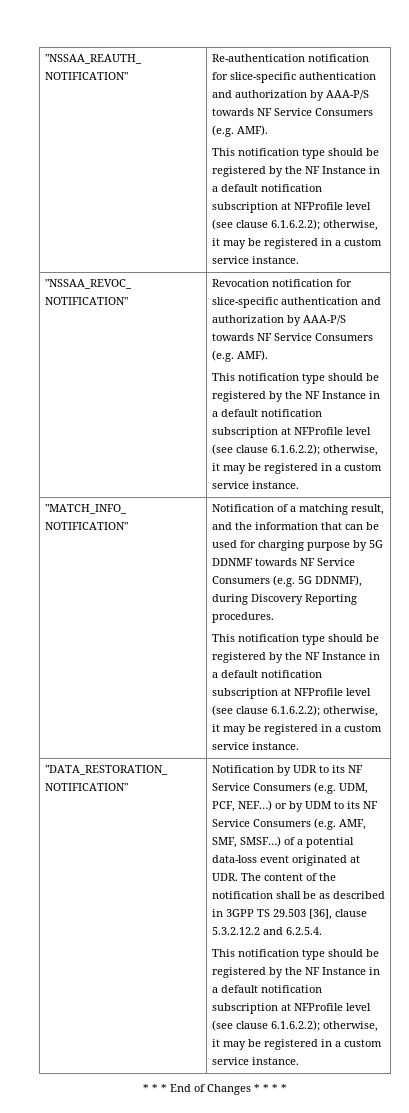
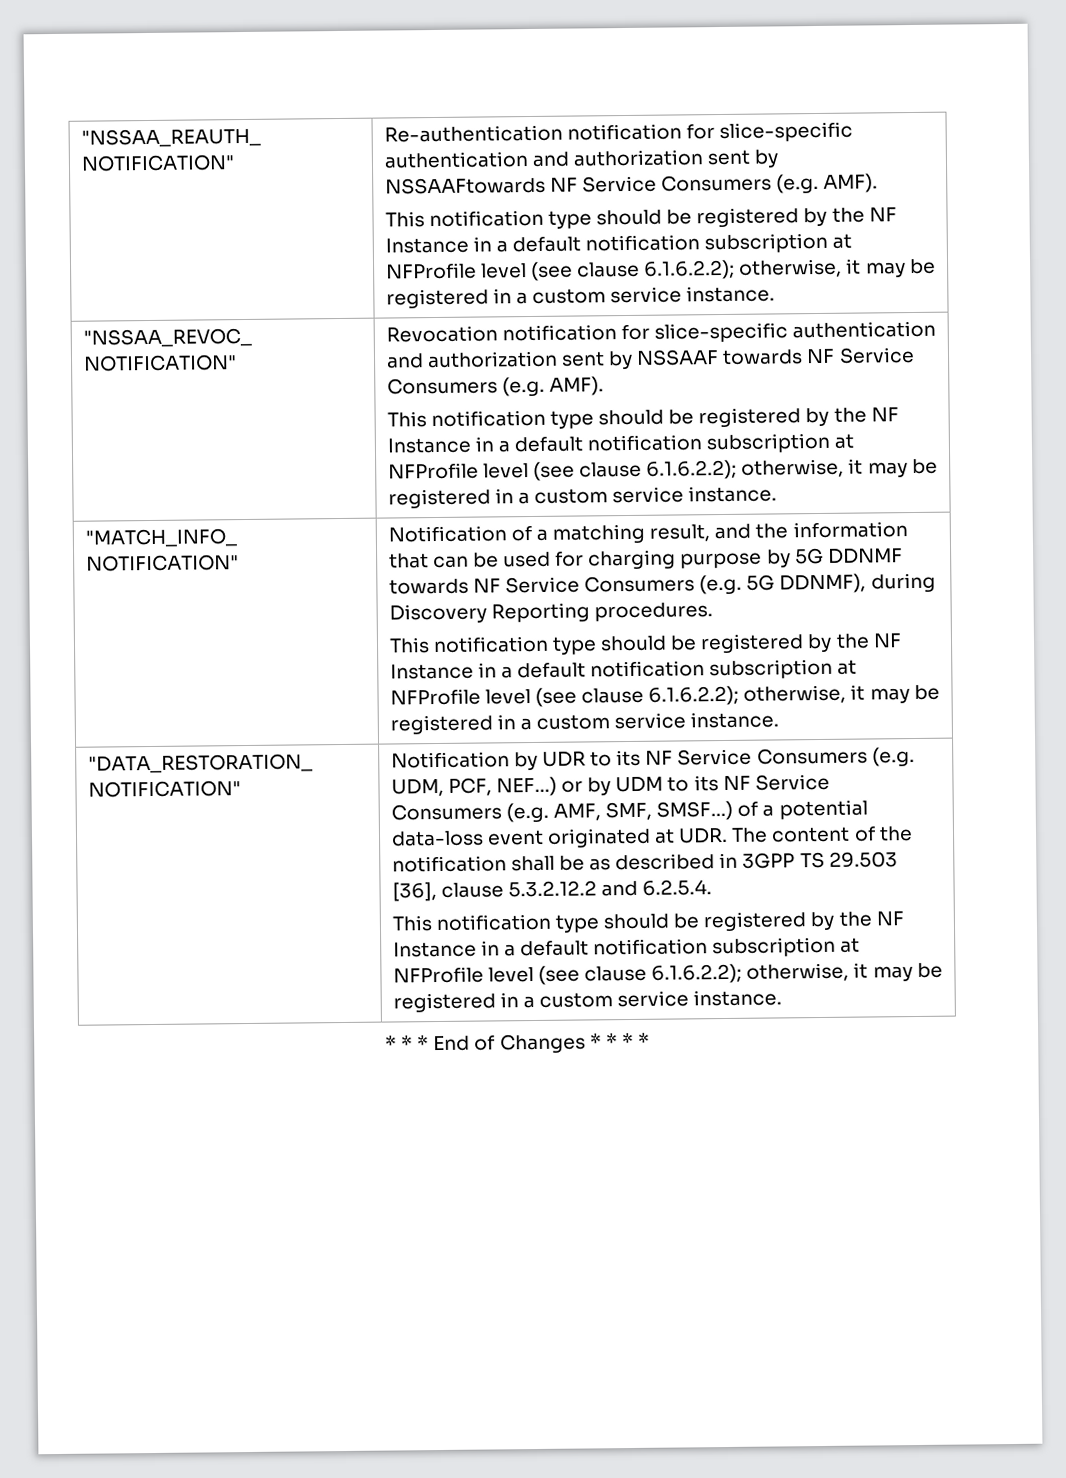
- Re-authentication notification for slice-specific authentication and authorization by AAA-P/S towards NF Service Consumers (e.g. AMF).
+ Re-authentication notification for slice-specific authentication and authorization sent by NSSAAFtowards NF Service Consumers (e.g. AMF).
- Revocation notification for slice-specific authentication and authorization by AAA-P/S towards NF Service Consumers (e.g. AMF).
+ Revocation notification for slice-specific authentication and authorization sent by NSSAAF towards NF Service Consumers (e.g. AMF).

